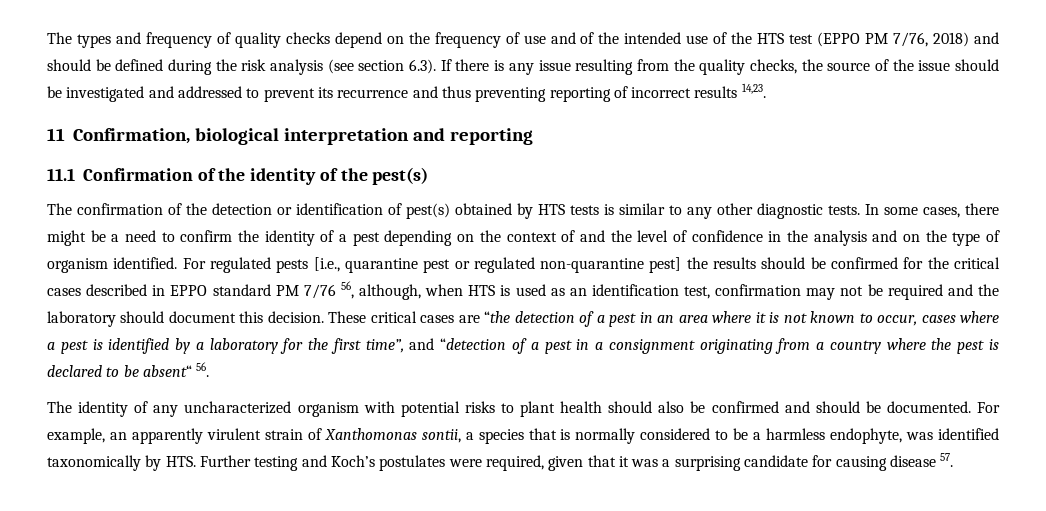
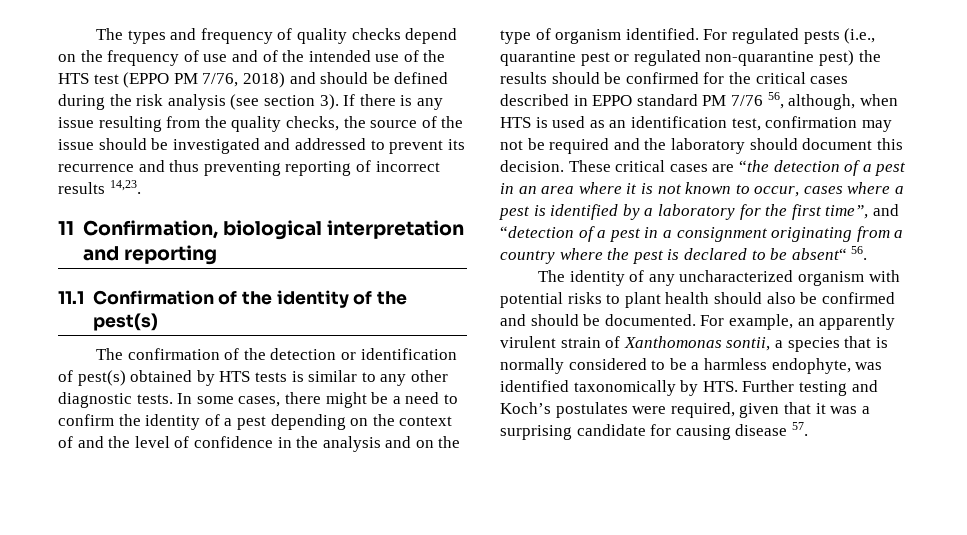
- The types and frequency of quality checks depend on the frequency of use and of the intended use of the HTS test (EPPO PM 7/76, 2018) and should be defined during the risk analysis (see section 6.3). If there is any issue resulting from the quality checks, the source of the issue should be investigated and addressed to prevent its recurrence and thus preventing reporting of incorrect results 14,23.
+ The types and frequency of quality checks depend on the frequency of use and of the intended use of the HTS test (EPPO PM 7/76, 2018) and should be defined during the risk analysis (see section 3). If there is any issue resulting from the quality checks, the source of the issue should be investigated and addressed to prevent its recurrence and thus preventing reporting of incorrect results 14,23.
- For regulated pests [i.e., quarantine pest or regulated non-quarantine pest] the results should be confirmed for the critical cases described in EPPO standard PM 7/76 56, although, when HTS is used as an identification test, confirmation may not be required and the laboratory should document this decision.
+ For regulated pests (i.e., quarantine pest or regulated non-quarantine pest) the results should be confirmed for the critical cases described in EPPO standard PM 7/76 56, although, when HTS is used as an identification test, confirmation may not be required and the laboratory should document this decision.

